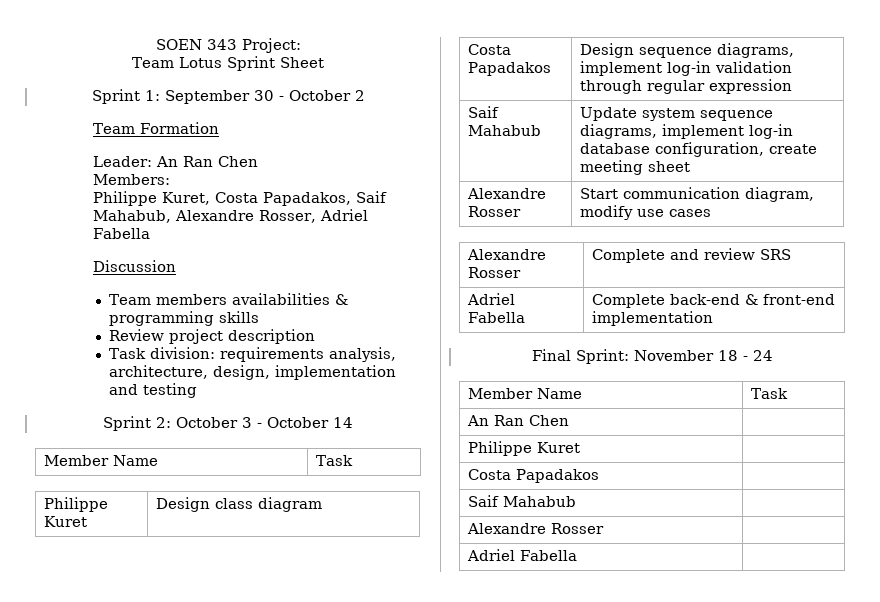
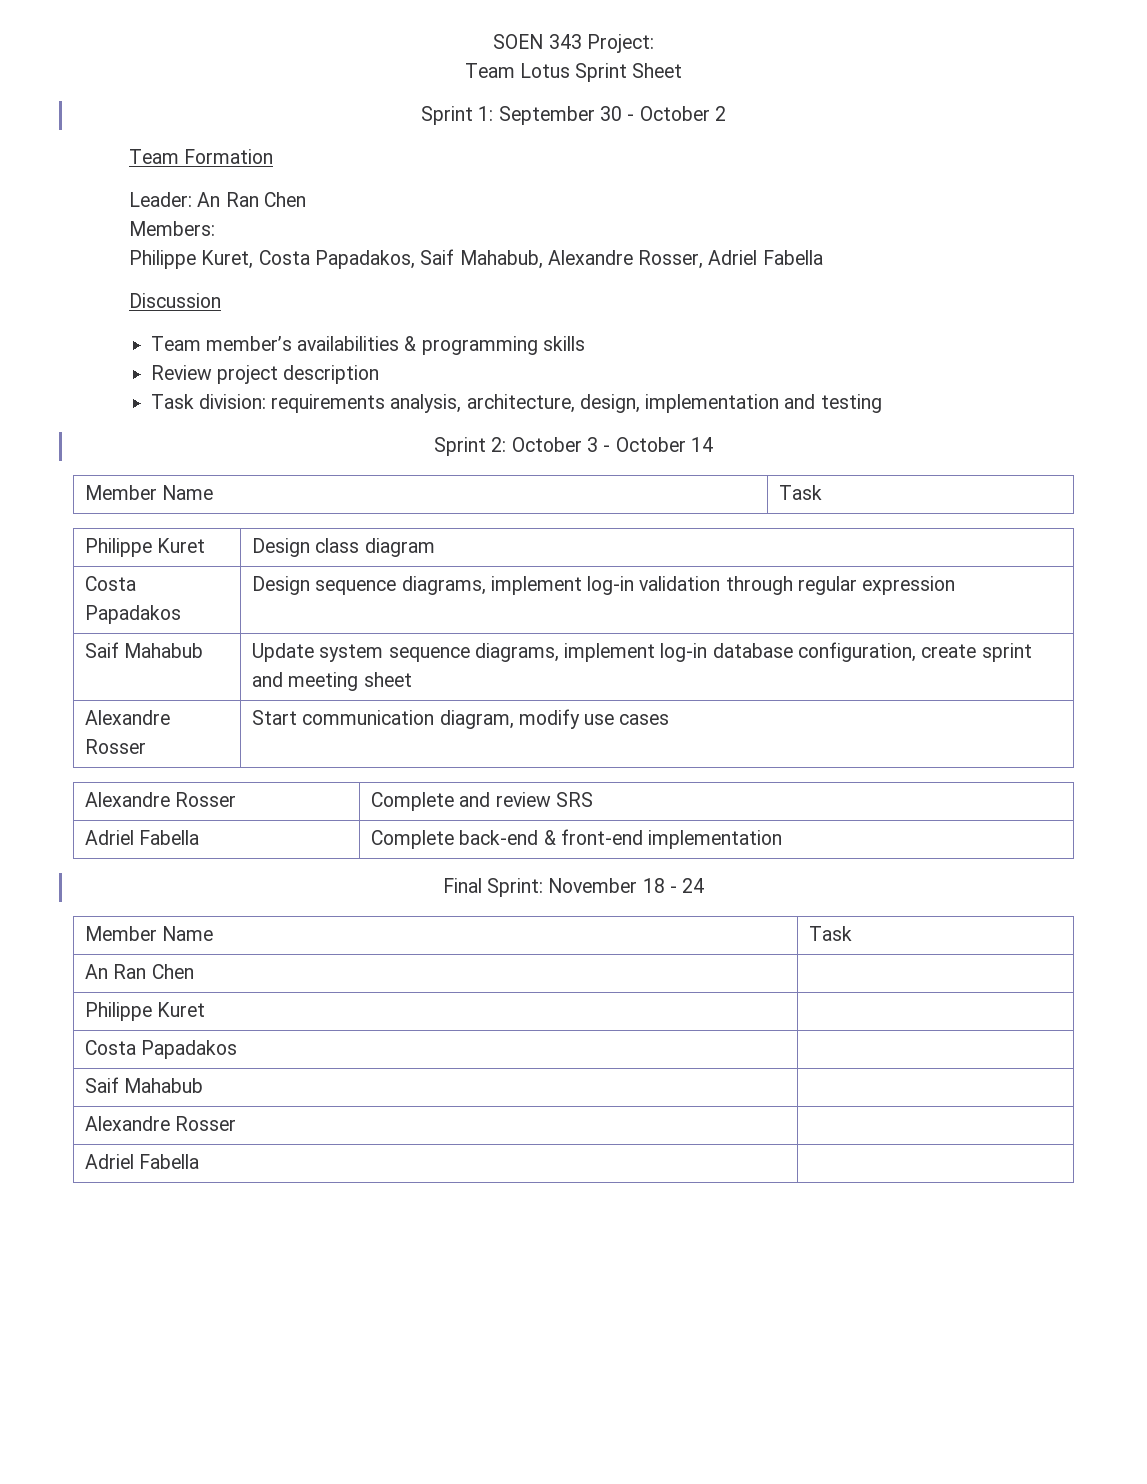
- Team members availabilities & programming skills
+ Team member’s availabilities & programming skills
- Saif Mahabub | Update system sequence diagrams, implement log-in database configuration, create meeting sheet
+ Saif Mahabub | Update system sequence diagrams, implement log-in database configuration, create sprint and meeting sheet

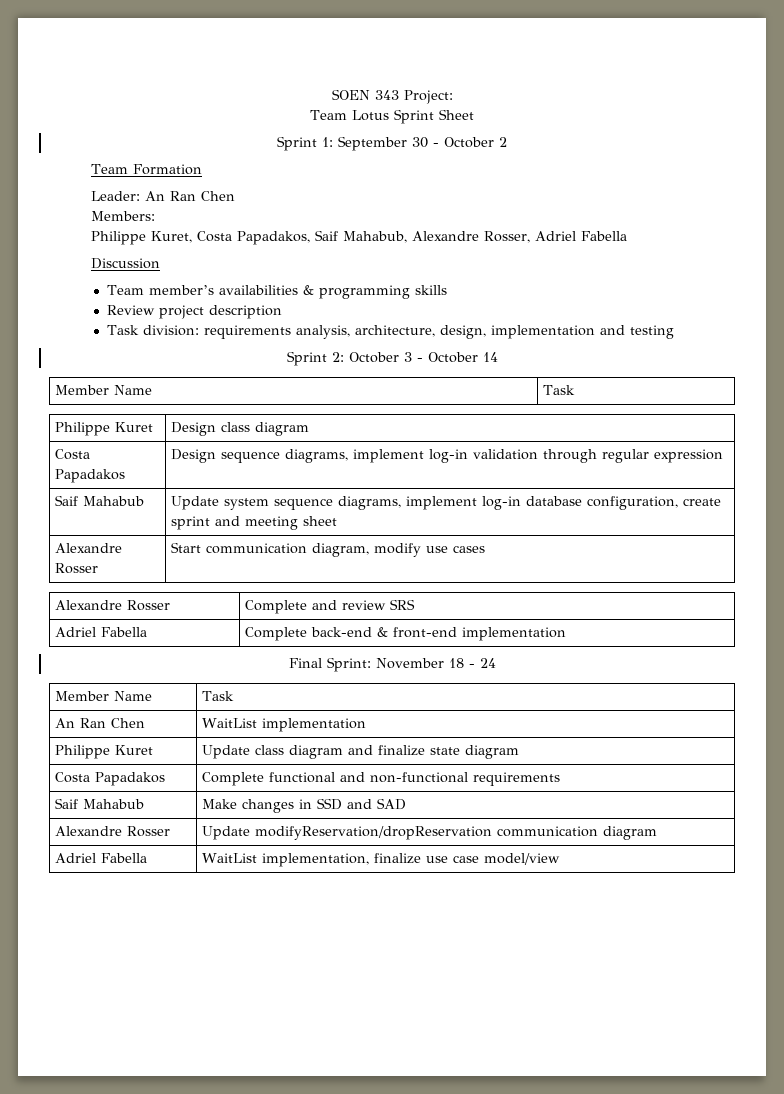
- An Ran Chen |
- Philippe Kuret |
- Costa Papadakos |
- Saif Mahabub |
- Alexandre Rosser |
- Adriel Fabella |
+ An Ran Chen | WaitList implementation
+ Philippe Kuret | Update class diagram and finalize state diagram
+ Costa Papadakos | Complete functional and non-functional requirements
+ Saif Mahabub | Make changes in SSD and SAD
+ Alexandre Rosser | Update modifyReservation/dropReservation communication diagram
+ Adriel Fabella | WaitList implementation, finalize use case model/view

